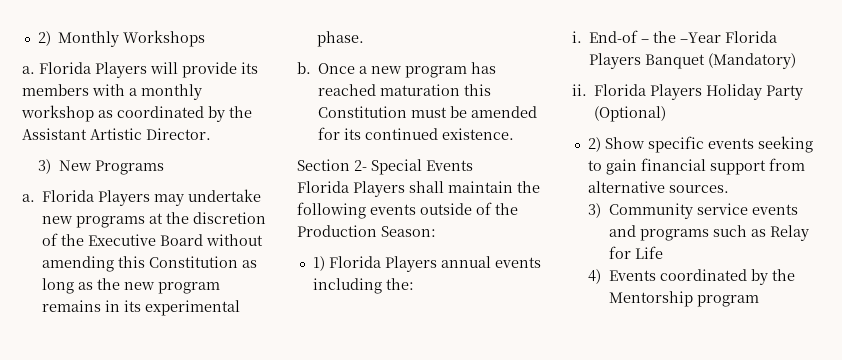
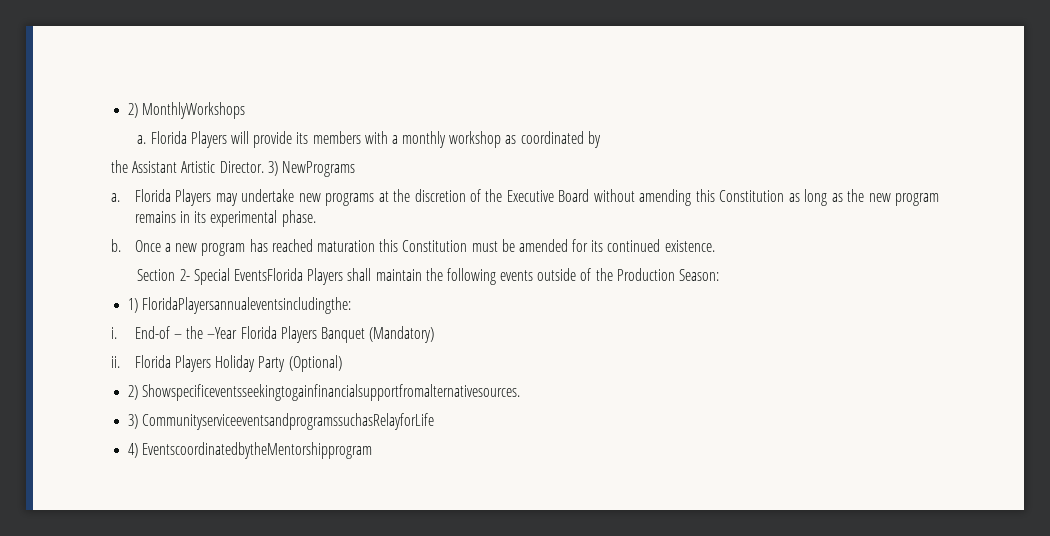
- 2) Monthly Workshops
+ 2) MonthlyWorkshops
- Florida Players will provide its members with a monthly workshop as coordinated by the Assistant Artistic Director.
- 3) New Programs
+ Florida Players will provide its members with a monthly workshop as coordinated by
+ the Assistant Artistic Director. 3) NewPrograms
- Section 2- Special Events
- Florida Players shall maintain the following events outside of the Production Season:
+ Section 2- Special EventsFlorida Players shall maintain the following events outside of the Production Season:
- 1) Florida Players annual events including the:
+ 1) FloridaPlayersannualeventsincludingthe:
- 2) Show specific events seeking to gain financial support from alternative sources.
- 3) Community service events and programs such as Relay for Life
- 4) Events coordinated by the Mentorship program
+ 2) Showspecificeventsseekingtogainfinancialsupportfromalternativesources.
+ 3) CommunityserviceeventsandprogramssuchasRelayforLife
+ 4) EventscoordinatedbytheMentorshipprogram

